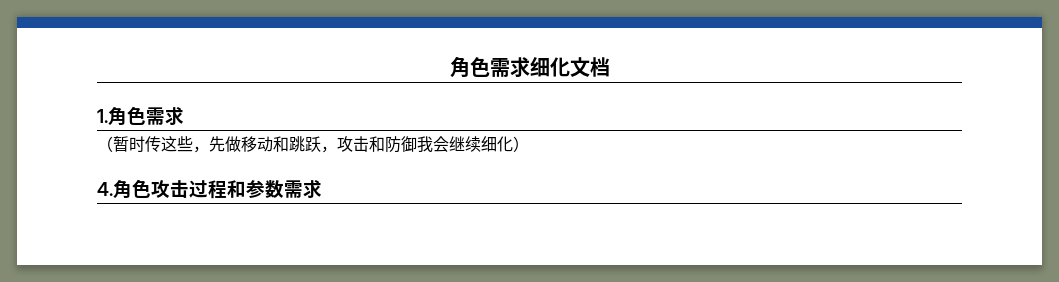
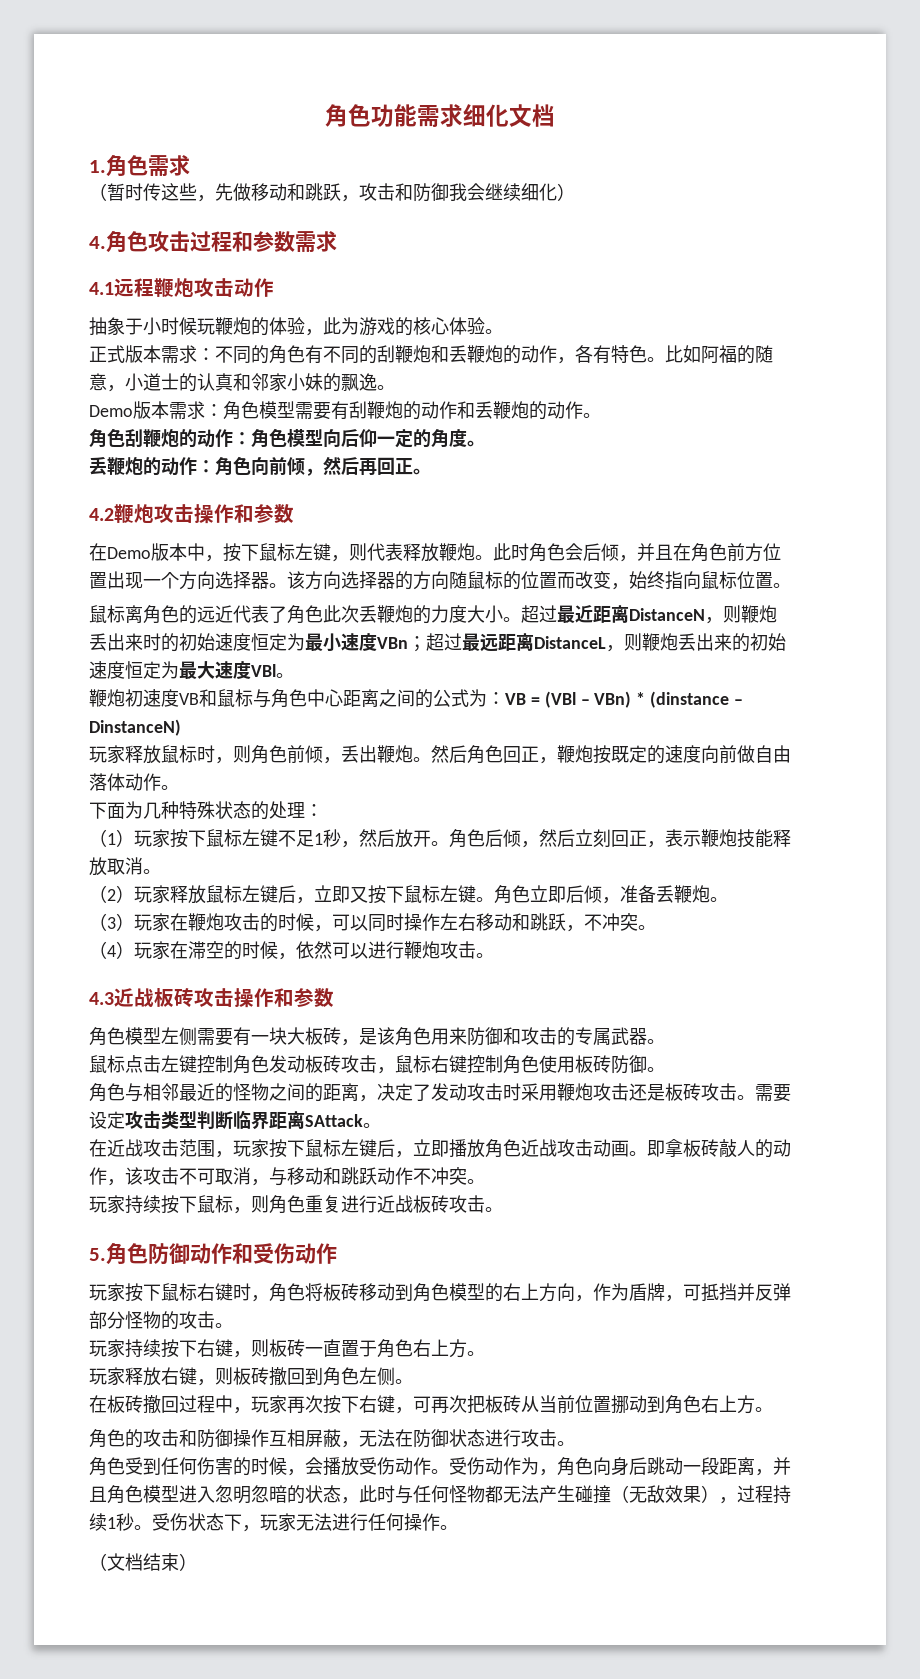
- 角色需求细化文档
+ 角色功能需求细化文档
+ 4.1远程鞭炮攻击动作
+ 抽象于小时候玩鞭炮的体验，此为游戏的核心体验。
+ 正式版本需求：不同的角色有不同的刮鞭炮和丢鞭炮的动作，各有特色。比如阿福的随意，小道士的认真和邻家小妹的飘逸。
+ Demo版本需求：角色模型需要有刮鞭炮的动作和丢鞭炮的动作。
+ 角色刮鞭炮的动作：角色模型向后仰一定的角度。
+ 丢鞭炮的动作：角色向前倾，然后再回正。
+ 4.2鞭炮攻击操作和参数
+ 在Demo版本中，按下鼠标左键，则代表释放鞭炮。此时角色会后倾，并且在角色前方位置出现一个方向选择器。该方向选择器的方向随鼠标的位置而改变，始终指向鼠标位置。
+ 鼠标离角色的远近代表了角色此次丢鞭炮的力度大小。超过最近距离DistanceN，则鞭炮丢出来时的初始速度恒定为最小速度VBn；超过最远距离DistanceL，则鞭炮丢出来的初始速度恒定为最大速度VBl。
+ 鞭炮初速度VB和鼠标与角色中心距离之间的公式为：VB = (VBl – VBn) * (dinstance – DinstanceN)
+ 玩家释放鼠标时，则角色前倾，丢出鞭炮。然后角色回正，鞭炮按既定的速度向前做自由落体动作。
+ 下面为几种特殊状态的处理：
+ （1）玩家按下鼠标左键不足1秒，然后放开。角色后倾，然后立刻回正，表示鞭炮技能释放取消。
+ （2）玩家释放鼠标左键后，立即又按下鼠标左键。角色立即后倾，准备丢鞭炮。
+ （3）玩家在鞭炮攻击的时候，可以同时操作左右移动和跳跃，不冲突。
+ （4）玩家在滞空的时候，依然可以进行鞭炮攻击。
+ 4.3近战板砖攻击操作和参数
+ 角色模型左侧需要有一块大板砖，是该角色用来防御和攻击的专属武器。
+ 鼠标点击左键控制角色发动板砖攻击，鼠标右键控制角色使用板砖防御。
+ 角色与相邻最近的怪物之间的距离，决定了发动攻击时采用鞭炮攻击还是板砖攻击。需要设定攻击类型判断临界距离SAttack。
+ 在近战攻击范围，玩家按下鼠标左键后，立即播放角色近战攻击动画。即拿板砖敲人的动作，该攻击不可取消，与移动和跳跃动作不冲突。
+ 玩家持续按下鼠标，则角色重复进行近战板砖攻击。
+ 5.角色防御动作和受伤动作
+ 玩家按下鼠标右键时，角色将板砖移动到角色模型的右上方向，作为盾牌，可抵挡并反弹部分怪物的攻击。
+ 玩家持续按下右键，则板砖一直置于角色右上方。
+ 玩家释放右键，则板砖撤回到角色左侧。
+ 在板砖撤回过程中，玩家再次按下右键，可再次把板砖从当前位置挪动到角色右上方。
+ 角色的攻击和防御操作互相屏蔽，无法在防御状态进行攻击。
+ 角色受到任何伤害的时候，会播放受伤动作。受伤动作为，角色向身后跳动一段距离，并且角色模型进入忽明忽暗的状态，此时与任何怪物都无法产生碰撞（无敌效果），过程持续1秒。受伤状态下，玩家无法进行任何操作。
+ （文档结束）

